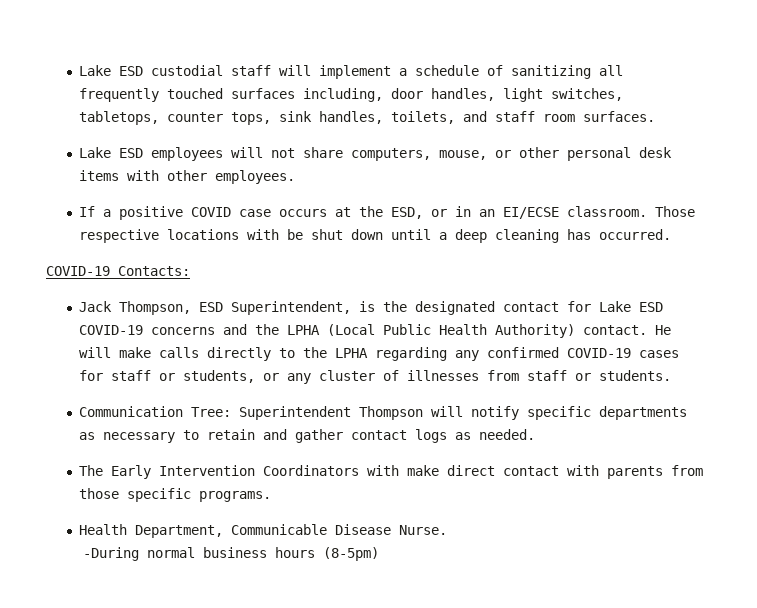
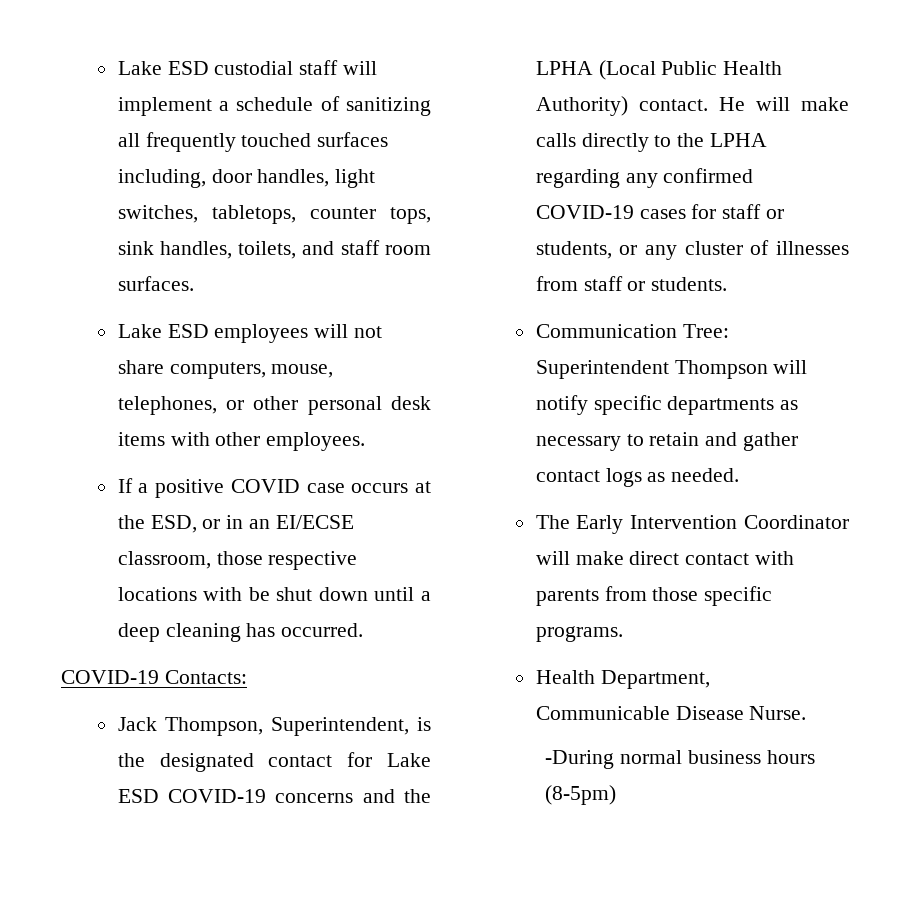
- Lake ESD employees will not share computers, mouse, or other personal desk items with other employees.
+ Lake ESD employees will not share computers, mouse, telephones, or other personal desk items with other employees.
- If a positive COVID case occurs at the ESD, or in an EI/ECSE classroom. Those respective locations with be shut down until a deep cleaning has occurred.
+ If a positive COVID case occurs at the ESD, or in an EI/ECSE classroom, those respective locations with be shut down until a deep cleaning has occurred.
- Jack Thompson, ESD Superintendent, is the designated contact for Lake ESD COVID-19 concerns and the LPHA (Local Public Health Authority) contact.
+ Jack Thompson, Superintendent, is the designated contact for Lake ESD COVID-19 concerns and the LPHA (Local Public Health Authority) contact.
- The Early Intervention Coordinators with make direct contact with parents from those specific programs.
+ The Early Intervention Coordinator will make direct contact with parents from those specific programs.

